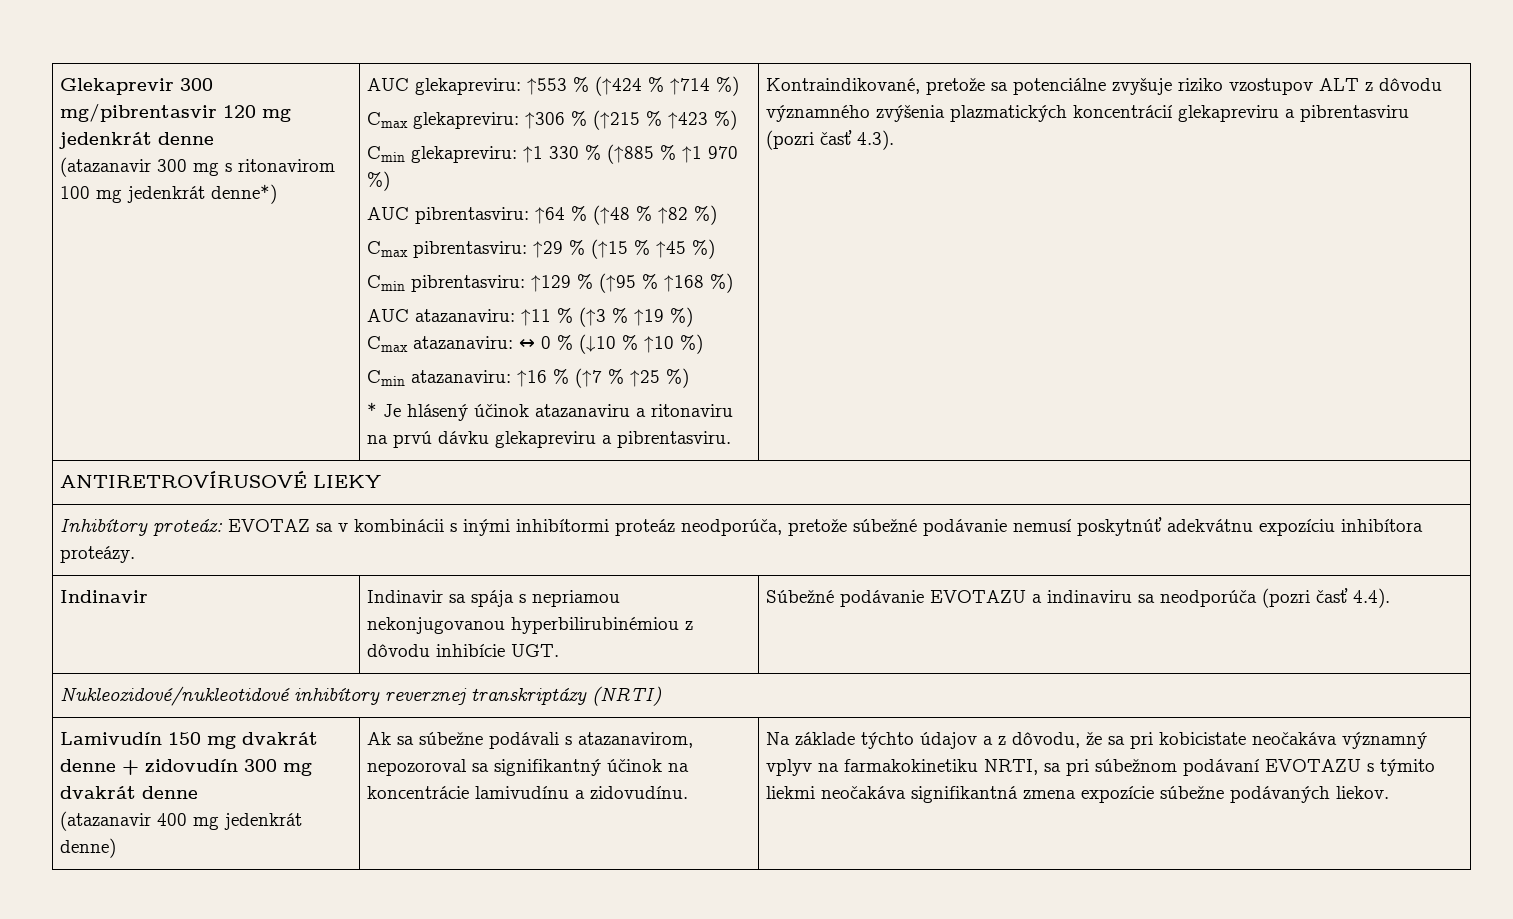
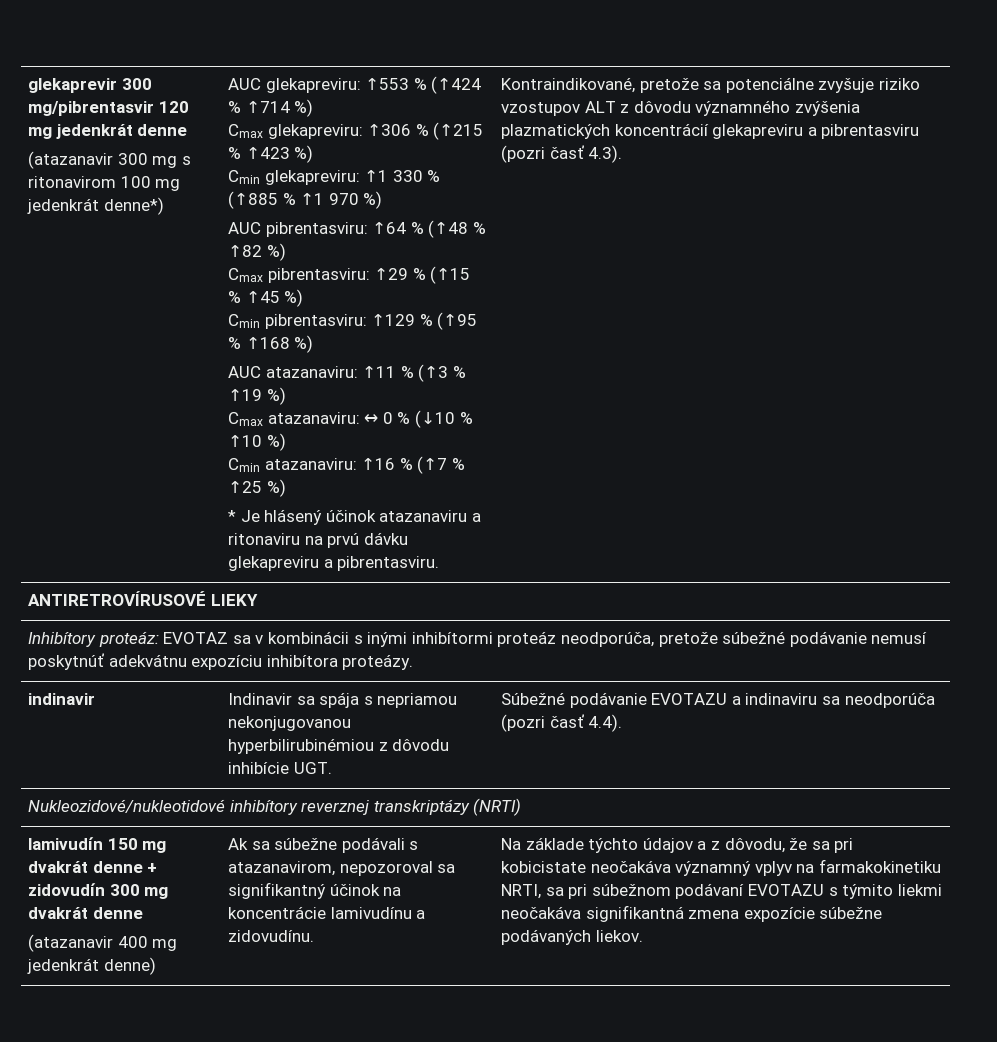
- Glekaprevir 300 mg/pibrentasvir 120 mg jedenkrát denne
+ glekaprevir 300 mg/pibrentasvir 120 mg jedenkrát denne
- Indinavir | Indinavir sa spája s nepriamou nekonjugovanou hyperbilirubinémiou z dôvodu inhibície UGT. | Súbežné podávanie EVOTAZU a indinaviru sa neodporúča (pozri časť 4.4).
+ indinavir | Indinavir sa spája s nepriamou nekonjugovanou hyperbilirubinémiou z dôvodu inhibície UGT. | Súbežné podávanie EVOTAZU a indinaviru sa neodporúča (pozri časť 4.4).
- Lamivudín 150 mg dvakrát denne + zidovudín 300 mg dvakrát denne
+ lamivudín 150 mg dvakrát denne + zidovudín 300 mg dvakrát denne

